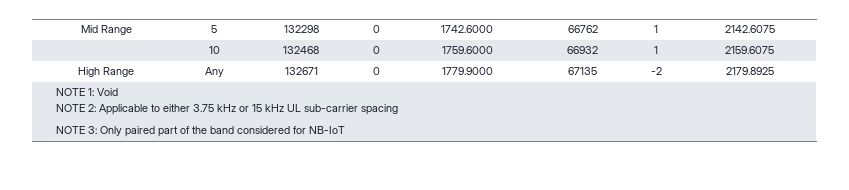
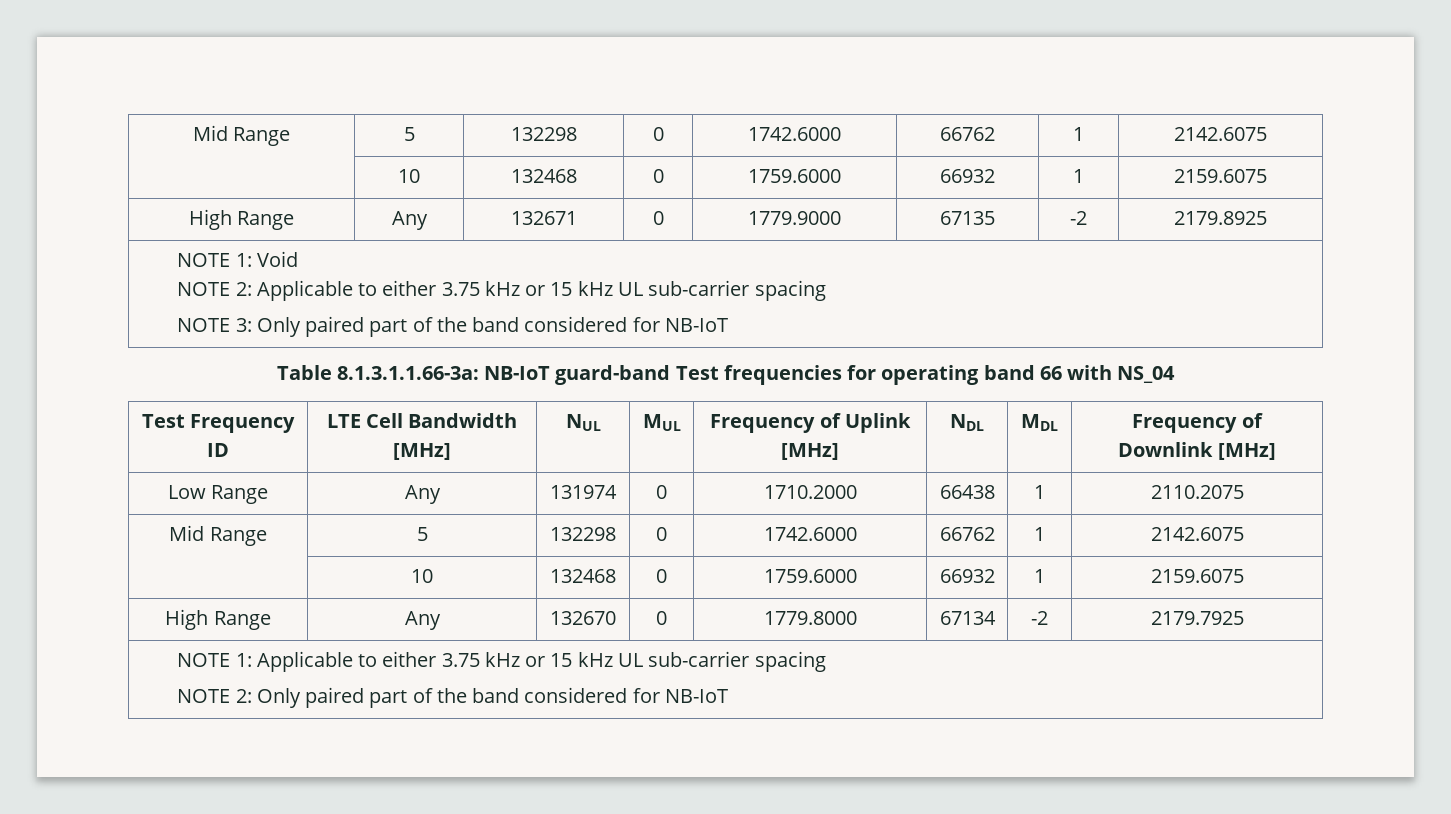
+ Table 8.1.3.1.1.66-3a: NB-IoT guard-band Test frequencies for operating band 66 with NS_04
+ Test Frequency ID | LTE Cell Bandwidth [MHz] | NUL | MUL | Frequency of Uplink [MHz] | NDL | MDL | Frequency of Downlink [MHz]
+ Low Range | Any | 131974 | 0 | 1710.2000 | 66438 | 1 | 2110.2075
+ Mid Range | 5 | 132298 | 0 | 1742.6000 | 66762 | 1 | 2142.6075
+ | 10 | 132468 | 0 | 1759.6000 | 66932 | 1 | 2159.6075
+ High Range | Any | 132670 | 0 | 1779.8000 | 67134 | -2 | 2179.7925
+ NOTE 1: Applicable to either 3.75 kHz or 15 kHz UL sub-carrier spacing
+ NOTE 2: Only paired part of the band considered for NB-IoT

